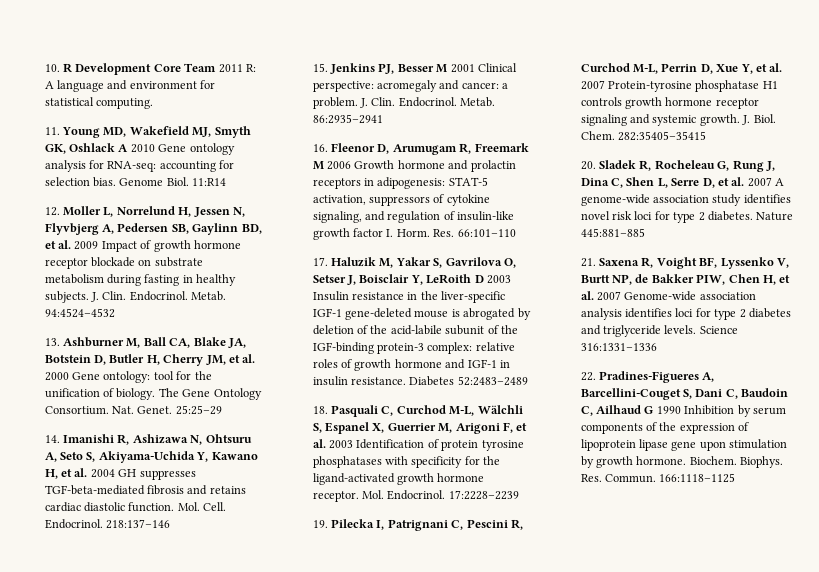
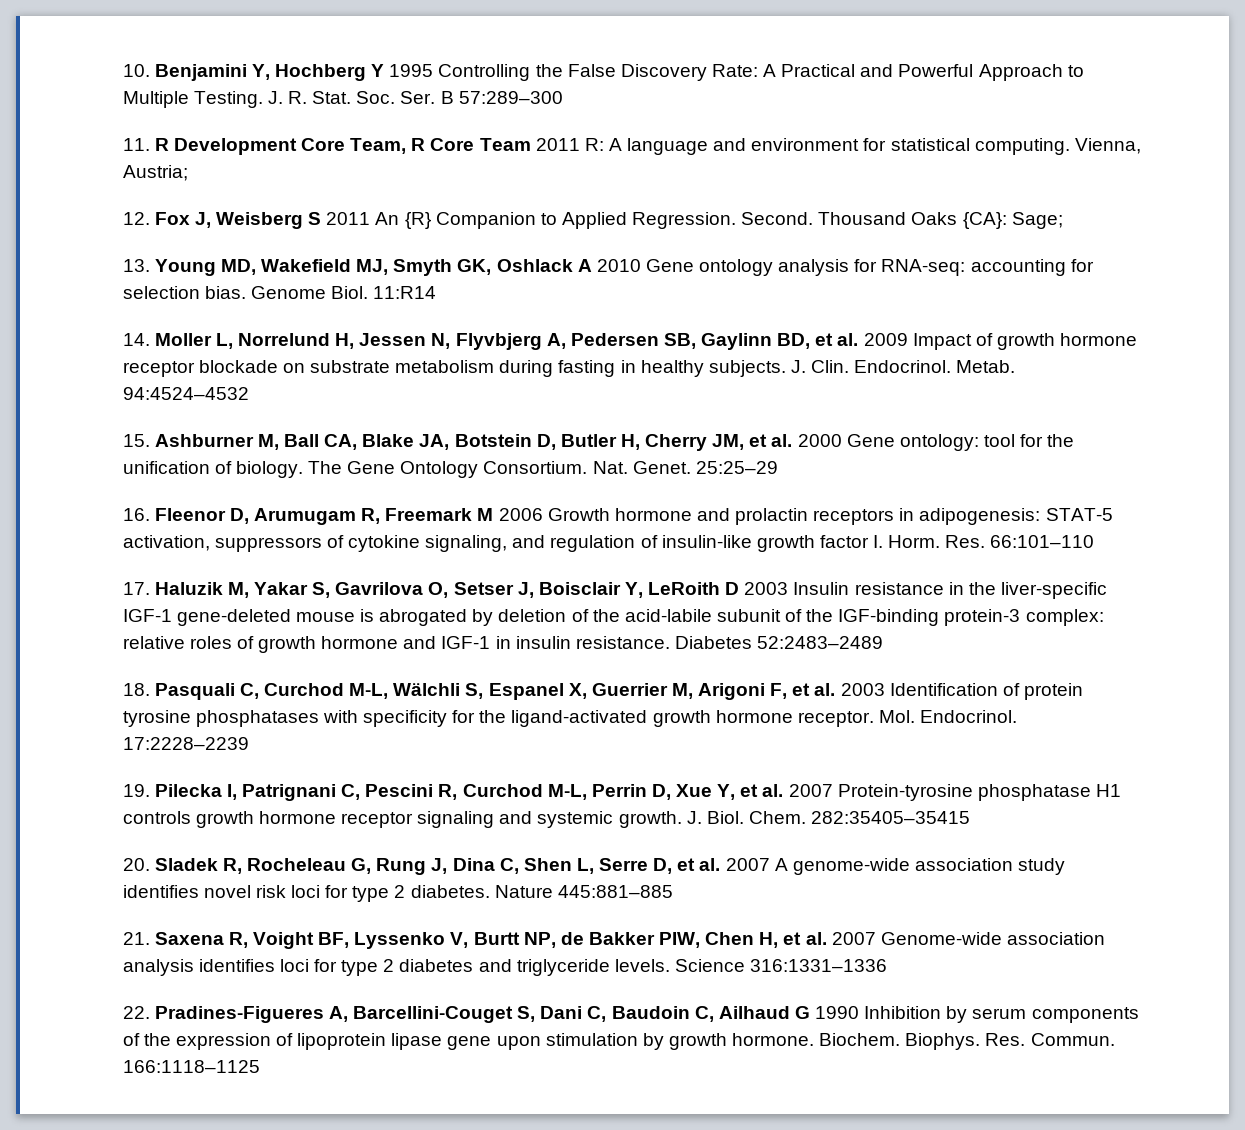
- 10. R Development Core Team 2011 R: A language and environment for statistical computing.
- 11. Young MD, Wakefield MJ, Smyth GK, Oshlack A 2010 Gene ontology analysis for RNA-seq: accounting for selection bias.
+ 10. Benjamini Y, Hochberg Y 1995 Controlling the False Discovery Rate: A Practical and Powerful Approach to Multiple Testing. J. R. Stat. Soc. Ser. B 57:289–300
+ 11. R Development Core Team, R Core Team 2011 R: A language and environment for statistical computing. Vienna, Austria;
+ 12. Fox J, Weisberg S 2011 An {R} Companion to Applied Regression. Second. Thousand Oaks {CA}: Sage;
+ 13. Young MD, Wakefield MJ, Smyth GK, Oshlack A 2010 Gene ontology analysis for RNA-seq: accounting for selection bias.
- 12. Moller L, Norrelund H, Jessen N, Flyvbjerg A, Pedersen SB, Gaylinn BD, et al. 2009 Impact of growth hormone receptor blockade on substrate metabolism during fasting in healthy subjects.
+ 14. Moller L, Norrelund H, Jessen N, Flyvbjerg A, Pedersen SB, Gaylinn BD, et al. 2009 Impact of growth hormone receptor blockade on substrate metabolism during fasting in healthy subjects.
- 13. Ashburner M, Ball CA, Blake JA, Botstein D, Butler H, Cherry JM, et al. 2000 Gene ontology: tool for the unification of biology.
+ 15. Ashburner M, Ball CA, Blake JA, Botstein D, Butler H, Cherry JM, et al. 2000 Gene ontology: tool for the unification of biology.
- 14. Imanishi R, Ashizawa N, Ohtsuru A, Seto S, Akiyama-Uchida Y, Kawano H, et al. 2004 GH suppresses TGF-beta-mediated fibrosis and retains cardiac diastolic function. Mol. Cell. Endocrinol. 218:137–146
- 15. Jenkins PJ, Besser M 2001 Clinical perspective: acromegaly and cancer: a problem. J. Clin. Endocrinol. Metab. 86:2935–2941

